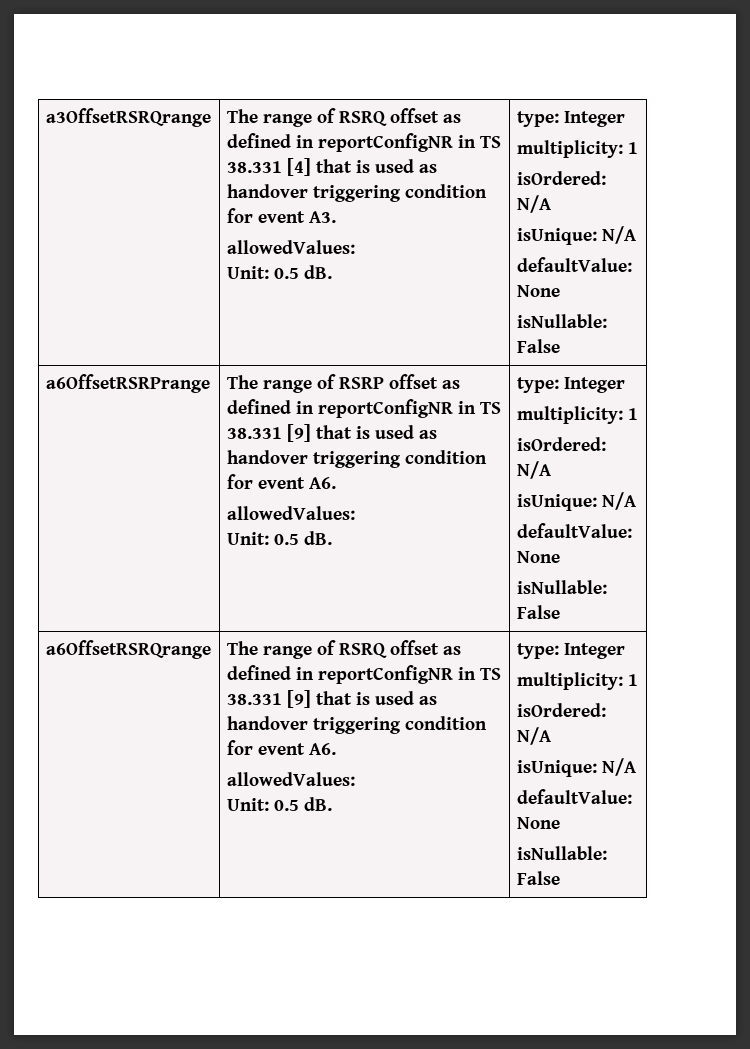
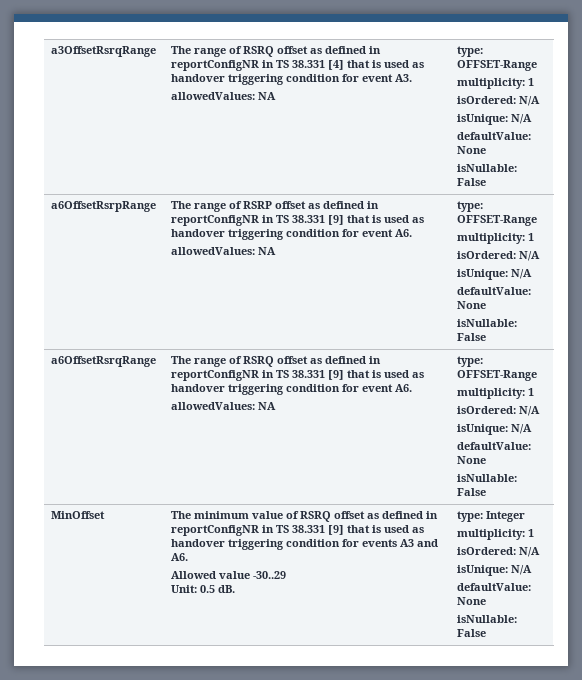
- a3OffsetRSRQrange | The range of RSRQ offset as defined in reportConfigNR in TS 38.331 [4] that is used as handover triggering condition for event A3.
- allowedValues:
- Unit: 0.5 dB. | type: Integer
+ a3OffsetRsrqRange | The range of RSRQ offset as defined in reportConfigNR in TS 38.331 [4] that is used as handover triggering condition for event A3.
+ allowedValues: NA | type: OFFSET-Range
- a6OffsetRSRPrange | The range of RSRP offset as defined in reportConfigNR in TS 38.331 [9] that is used as handover triggering condition for event A6.
- allowedValues:
- Unit: 0.5 dB. | type: Integer
+ a6OffsetRsrpRange | The range of RSRP offset as defined in reportConfigNR in TS 38.331 [9] that is used as handover triggering condition for event A6.
+ allowedValues: NA | type: OFFSET-Range
- a6OffsetRSRQrange | The range of RSRQ offset as defined in reportConfigNR in TS 38.331 [9] that is used as handover triggering condition for event A6.
- allowedValues:
+ a6OffsetRsrqRange | The range of RSRQ offset as defined in reportConfigNR in TS 38.331 [9] that is used as handover triggering condition for event A6.
+ allowedValues: NA | type: OFFSET-Range
+ multiplicity: 1
+ isOrdered: N/A
+ isUnique: N/A
+ defaultValue: None
+ isNullable: False
+ MinOffset | The minimum value of RSRQ offset as defined in reportConfigNR in TS 38.331 [9] that is used as handover triggering condition for events A3 and A6.
+ Allowed value -30..29

